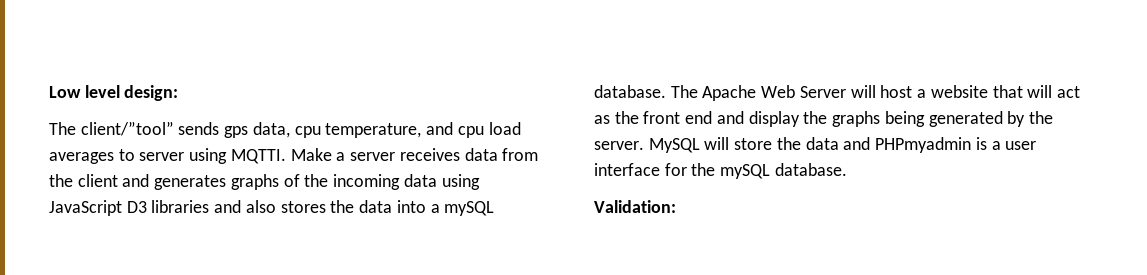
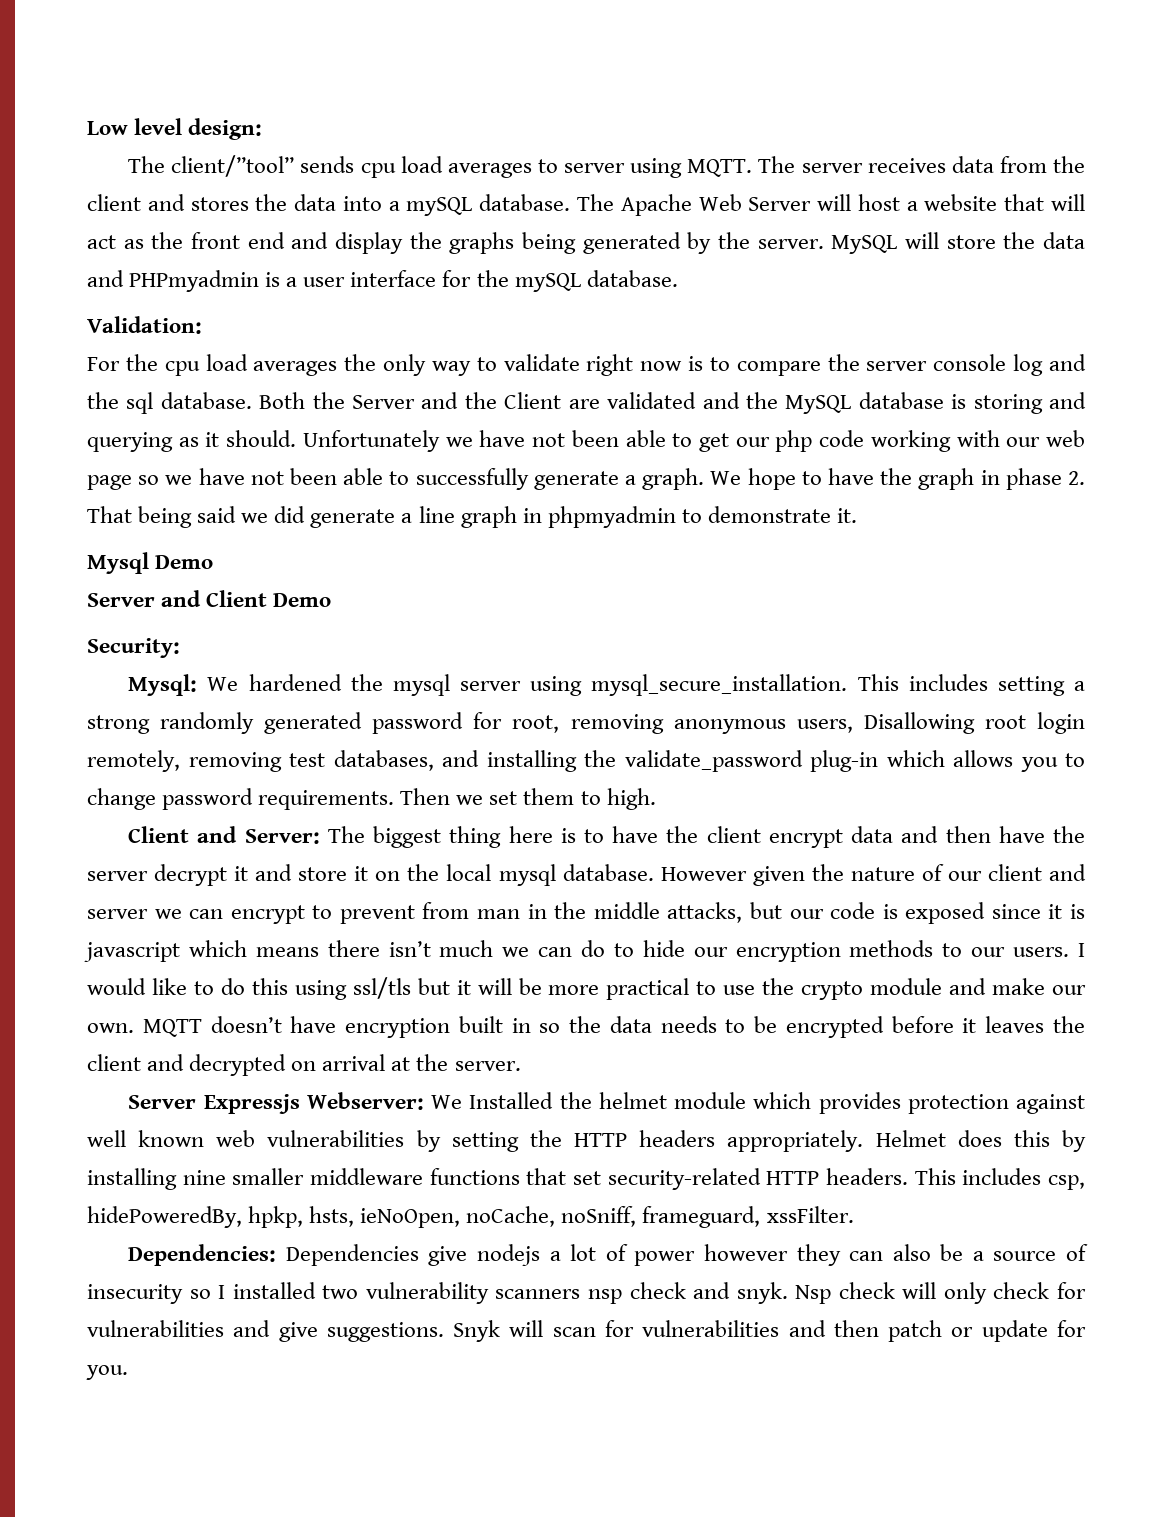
- The client/”tool” sends gps data, cpu temperature, and cpu load averages to server using MQTTI. Make a server receives data from the client and generates graphs of the incoming data using JavaScript D3 libraries and also stores the data into a mySQL database.
+ The client/”tool” sends cpu load averages to server using MQTT. The server receives data from the client and stores the data into a mySQL database.
+ For the cpu load averages the only way to validate right now is to compare the server console log and the sql database. Both the Server and the Client are validated and the MySQL database is storing and querying as it should. Unfortunately we have not been able to get our php code working with our web page so we have not been able to successfully generate a graph. We hope to have the graph in phase 2. That being said we did generate a line graph in phpmyadmin to demonstrate it.
+ Mysql Demo
+ Server and Client Demo
+ Security:
+ Mysql: We hardened the mysql server using mysql_secure_installation. This includes setting a strong randomly generated password for root, removing anonymous users, Disallowing root login remotely, removing test databases, and installing the validate_password plug-in which allows you to change password requirements. Then we set them to high.
+ Client and Server: The biggest thing here is to have the client encrypt data and then have the server decrypt it and store it on the local mysql database. However given the nature of our client and server we can encrypt to prevent from man in the middle attacks, but our code is exposed since it is javascript which means there isn’t much we can do to hide our encryption methods to our users. I would like to do this using ssl/tls but it will be more practical to use the crypto module and make our own. MQTT doesn’t have encryption built in so the data needs to be encrypted before it leaves the client and decrypted on arrival at the server.
+ Server Expressjs Webserver: We Installed the helmet module which provides protection against well known web vulnerabilities by setting the HTTP headers appropriately. Helmet does this by installing nine smaller middleware functions that set security-related HTTP headers. This includes csp, hidePoweredBy, hpkp, hsts, ieNoOpen, noCache, noSniff, frameguard, xssFilter.
+ Dependencies: Dependencies give nodejs a lot of power however they can also be a source of insecurity so I installed two vulnerability scanners nsp check and snyk. Nsp check will only check for vulnerabilities and give suggestions. Snyk will scan for vulnerabilities and then patch or update for you.

